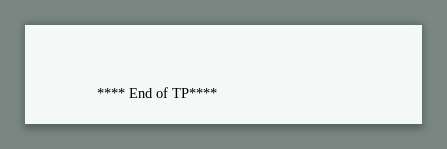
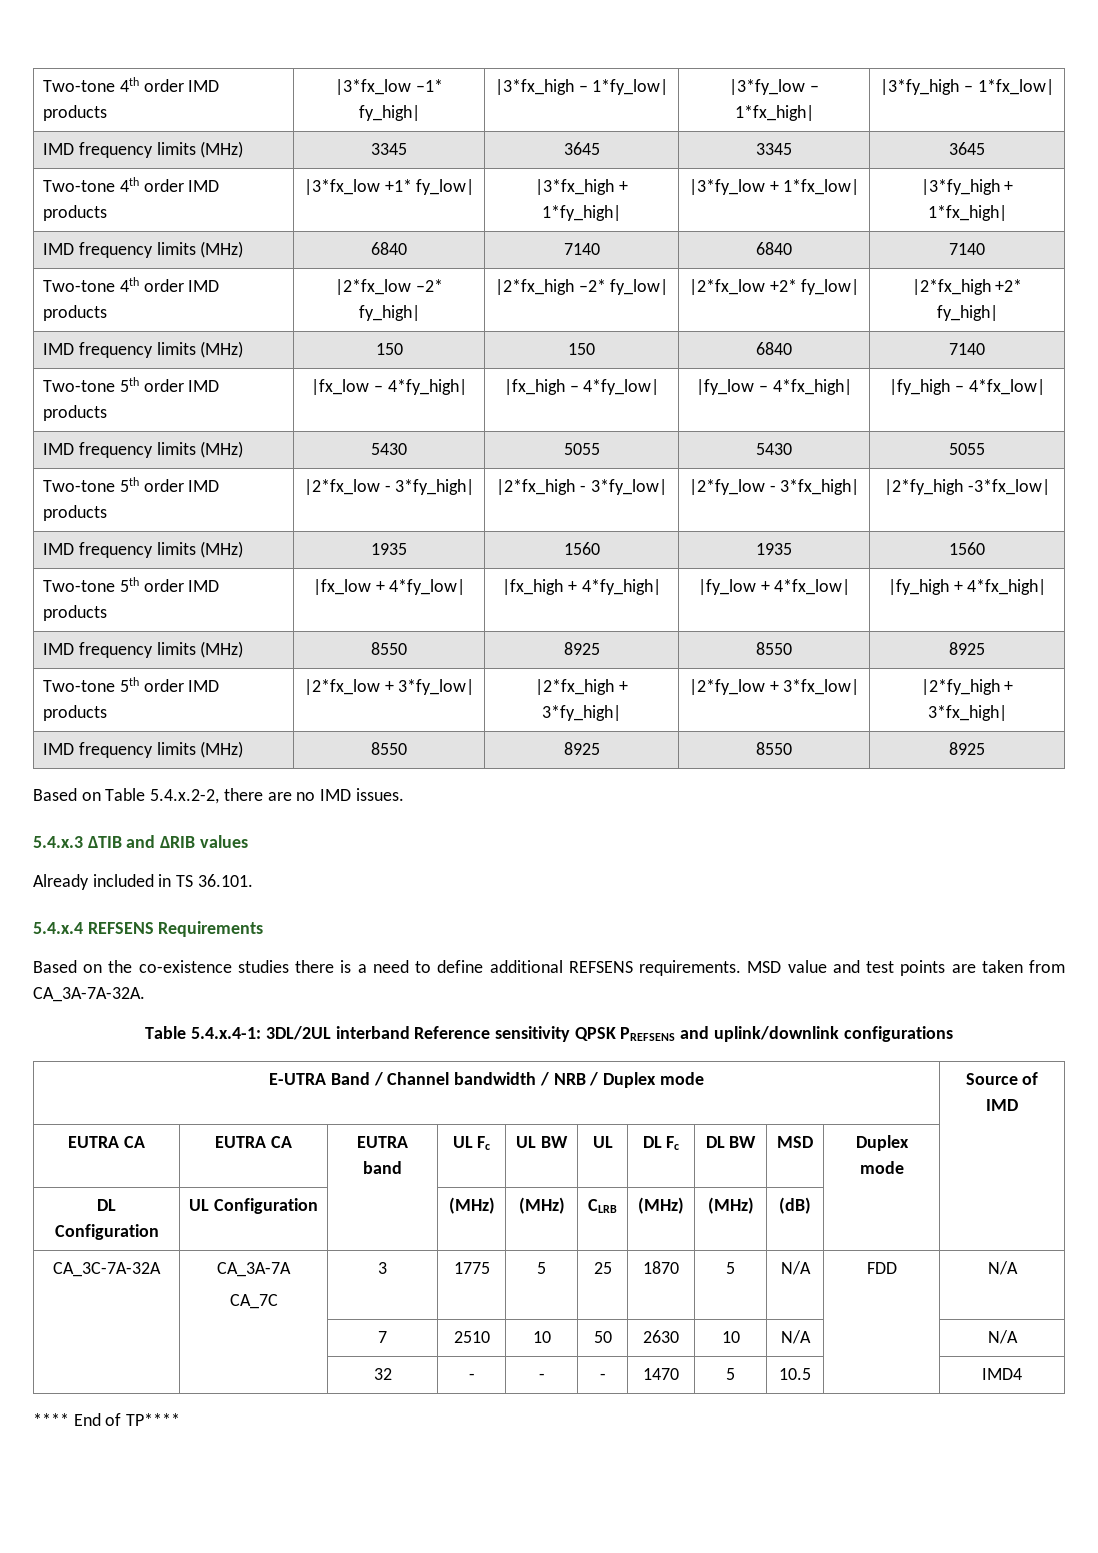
+ Two-tone 4th order IMD products | |3*fx_low –1* fy_high| | |3*fx_high – 1*fy_low| | |3*fy_low – 1*fx_high| | |3*fy_high – 1*fx_low|
+ IMD frequency limits (MHz) | 3345 | 3645 | 3345 | 3645
+ Two-tone 4th order IMD products | |3*fx_low +1* fy_low| | |3*fx_high + 1*fy_high| | |3*fy_low + 1*fx_low| | |3*fy_high + 1*fx_high|
+ IMD frequency limits (MHz) | 6840 | 7140 | 6840 | 7140
+ Two-tone 4th order IMD products | |2*fx_low –2* fy_high| | |2*fx_high –2* fy_low| | |2*fx_low +2* fy_low| | |2*fx_high +2* fy_high|
+ IMD frequency limits (MHz) | 150 | 150 | 6840 | 7140
+ Two-tone 5th order IMD products | |fx_low – 4*fy_high| | |fx_high – 4*fy_low| | |fy_low – 4*fx_high| | |fy_high – 4*fx_low|
+ IMD frequency limits (MHz) | 5430 | 5055 | 5430 | 5055
+ Two-tone 5th order IMD products | |2*fx_low - 3*fy_high| | |2*fx_high - 3*fy_low| | |2*fy_low - 3*fx_high| | |2*fy_high -3*fx_low|
+ IMD frequency limits (MHz) | 1935 | 1560 | 1935 | 1560
+ Two-tone 5th order IMD products | |fx_low + 4*fy_low| | |fx_high + 4*fy_high| | |fy_low + 4*fx_low| | |fy_high + 4*fx_high|
+ IMD frequency limits (MHz) | 8550 | 8925 | 8550 | 8925
+ Two-tone 5th order IMD products | |2*fx_low + 3*fy_low| | |2*fx_high + 3*fy_high| | |2*fy_low + 3*fx_low| | |2*fy_high + 3*fx_high|
+ IMD frequency limits (MHz) | 8550 | 8925 | 8550 | 8925
+ Based on Table 5.4.x.2-2, there are no IMD issues.
+ 5.4.x.3 ∆TIB and ∆RIB values
+ Already included in TS 36.101.
+ 5.4.x.4 REFSENS Requirements
+ Based on the co-existence studies there is a need to define additional REFSENS requirements. MSD value and test points are taken from CA_3A-7A-32A.
+ Table 5.4.x.4-1: 3DL/2UL interband Reference sensitivity QPSK PREFSENS and uplink/downlink configurations
+ E-UTRA Band / Channel bandwidth / NRB / Duplex mode | Source of IMD
+ EUTRA CA | EUTRA CA | EUTRA band | UL Fc | UL BW | UL | DL Fc | DL BW | MSD | Duplex mode |
+ DL Configuration | UL Configuration | | (MHz) | (MHz) | CLRB | (MHz) | (MHz) | (dB) | |
+ CA_3C-7A-32A | CA_3A-7A
+ CA_7C | 3 | 1775 | 5 | 25 | 1870 | 5 | N/A | FDD | N/A
+ | | 7 | 2510 | 10 | 50 | 2630 | 10 | N/A | | N/A
+ | | 32 | - | - | - | 1470 | 5 | 10.5 | | IMD4

